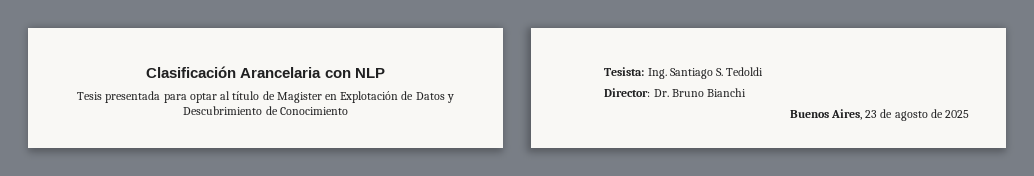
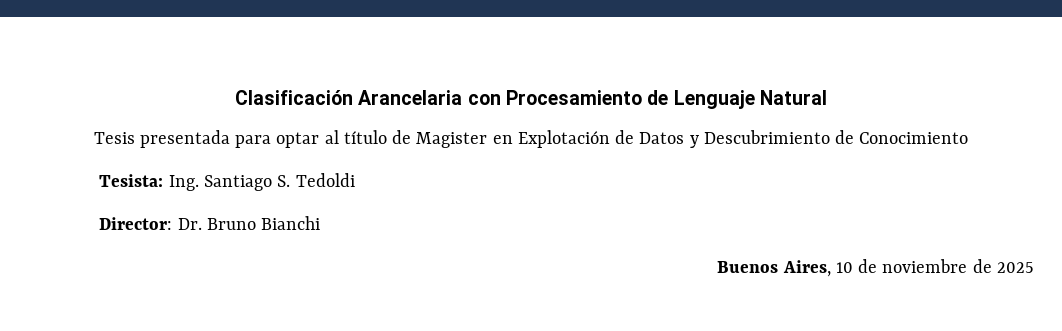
- Clasificación Arancelaria con NLP
+ Clasificación Arancelaria con Procesamiento de Lenguaje Natural
- Buenos Aires, 23 de agosto de 2025
+ Buenos Aires, 10 de noviembre de 2025

